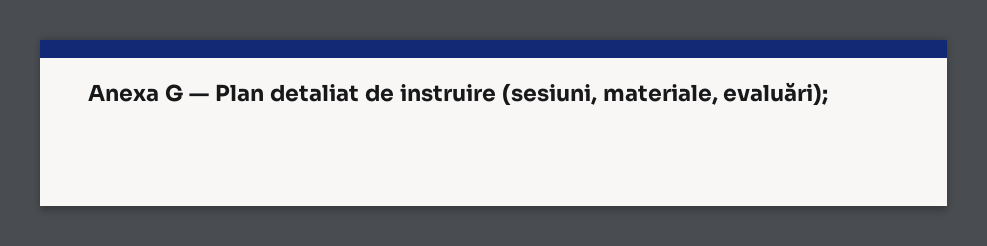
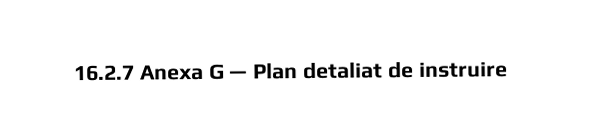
- Anexa G — Plan detaliat de instruire (sesiuni, materiale, evaluări);
+ 16.2.7 Anexa G — Plan detaliat de instruire

